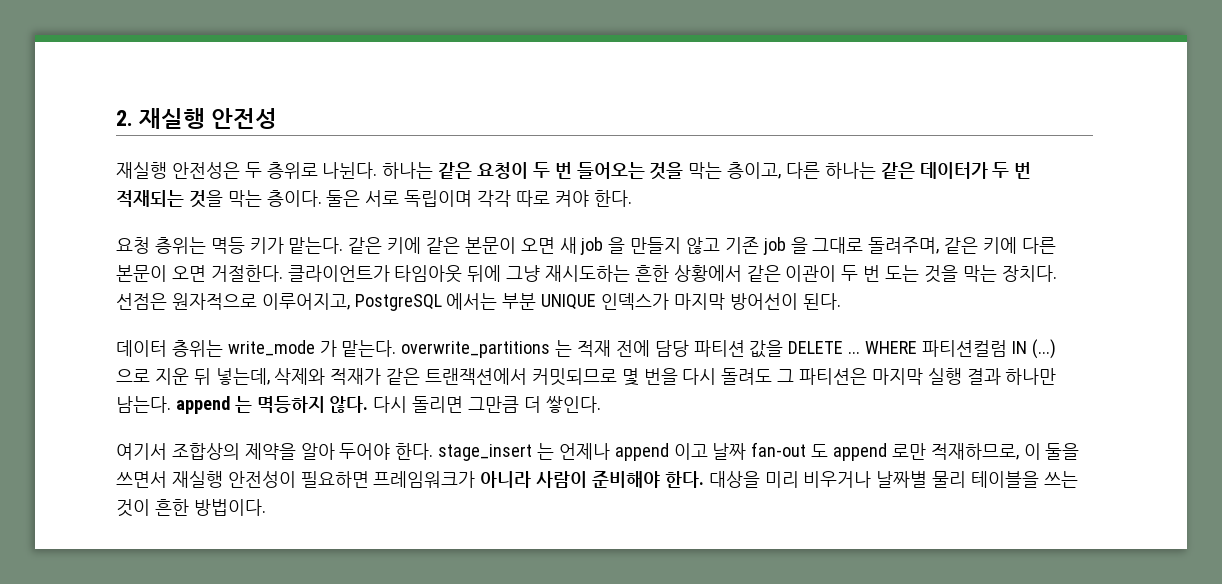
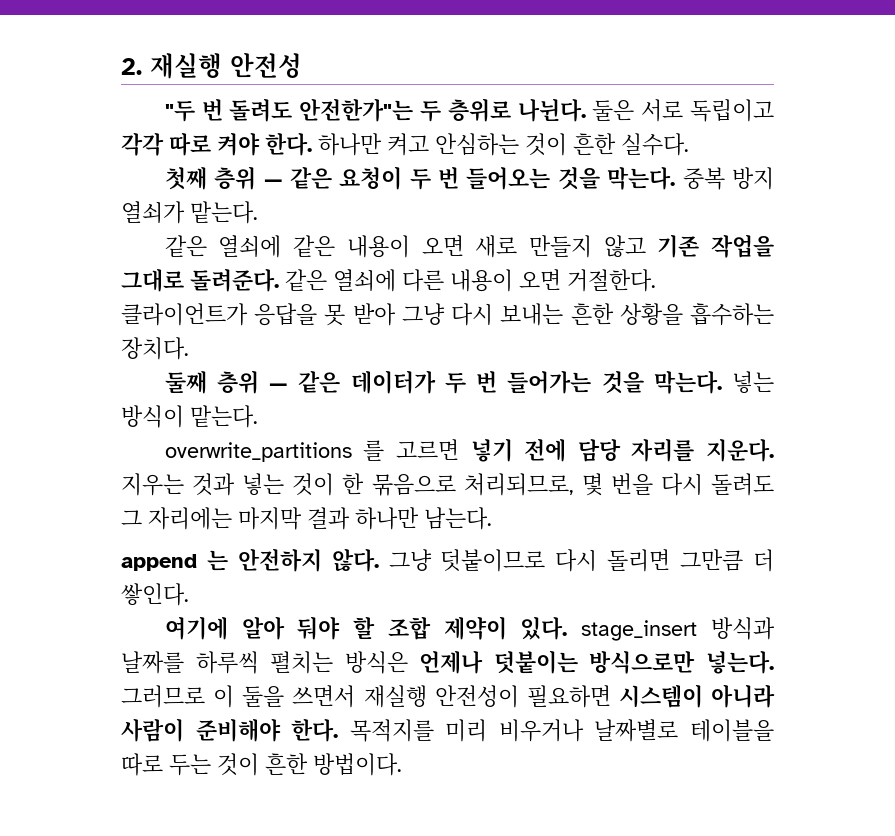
- 재실행 안전성은 두 층위로 나뉜다. 하나는 같은 요청이 두 번 들어오는 것을 막는 층이고, 다른 하나는 같은 데이터가 두 번 적재되는 것을 막는 층이다. 둘은 서로 독립이며 각각 따로 켜야 한다.
- 요청 층위는 멱등 키가 맡는다. 같은 키에 같은 본문이 오면 새 job 을 만들지 않고 기존 job 을 그대로 돌려주며, 같은 키에 다른 본문이 오면 거절한다. 클라이언트가 타임아웃 뒤에 그냥 재시도하는 흔한 상황에서 같은 이관이 두 번 도는 것을 막는 장치다. 선점은 원자적으로 이루어지고, PostgreSQL 에서는 부분 UNIQUE 인덱스가 마지막 방어선이 된다.
- 데이터 층위는 write_mode 가 맡는다. overwrite_partitions 는 적재 전에 담당 파티션 값을 DELETE ... WHERE 파티션컬럼 IN (...) 으로 지운 뒤 넣는데, 삭제와 적재가 같은 트랜잭션에서 커밋되므로 몇 번을 다시 돌려도 그 파티션은 마지막 실행 결과 하나만 남는다. append 는 멱등하지 않다. 다시 돌리면 그만큼 더 쌓인다.
+ "두 번 돌려도 안전한가"는 두 층위로 나뉜다. 둘은 서로 독립이고 각각 따로 켜야 한다. 하나만 켜고 안심하는 것이 흔한 실수다.
+ 첫째 층위 — 같은 요청이 두 번 들어오는 것을 막는다. 중복 방지 열쇠가 맡는다.
+ 같은 열쇠에 같은 내용이 오면 새로 만들지 않고 기존 작업을 그대로 돌려준다. 같은 열쇠에 다른 내용이 오면 거절한다. 클라이언트가 응답을 못 받아 그냥 다시 보내는 흔한 상황을 흡수하는 장치다.
+ 둘째 층위 — 같은 데이터가 두 번 들어가는 것을 막는다. 넣는 방식이 맡는다.
+ overwrite_partitions 를 고르면 넣기 전에 담당 자리를 지운다. 지우는 것과 넣는 것이 한 묶음으로 처리되므로, 몇 번을 다시 돌려도 그 자리에는 마지막 결과 하나만 남는다.
+ append 는 안전하지 않다. 그냥 덧붙이므로 다시 돌리면 그만큼 더 쌓인다.
- 여기서 조합상의 제약을 알아 두어야 한다. stage_insert 는 언제나 append 이고 날짜 fan-out 도 append 로만 적재하므로, 이 둘을 쓰면서 재실행 안전성이 필요하면 프레임워크가 아니라 사람이 준비해야 한다.
+ 여기에 알아 둬야 할 조합 제약이 있다. stage_insert 방식과 날짜를 하루씩 펼치는 방식은 언제나 덧붙이는 방식으로만 넣는다. 그러므로 이 둘을 쓰면서 재실행 안전성이 필요하면 시스템이 아니라 사람이 준비해야 한다.
- 대상을 미리 비우거나 날짜별 물리 테이블을 쓰는 것이 흔한 방법이다.
+ 목적지를 미리 비우거나 날짜별로 테이블을 따로 두는 것이 흔한 방법이다.

